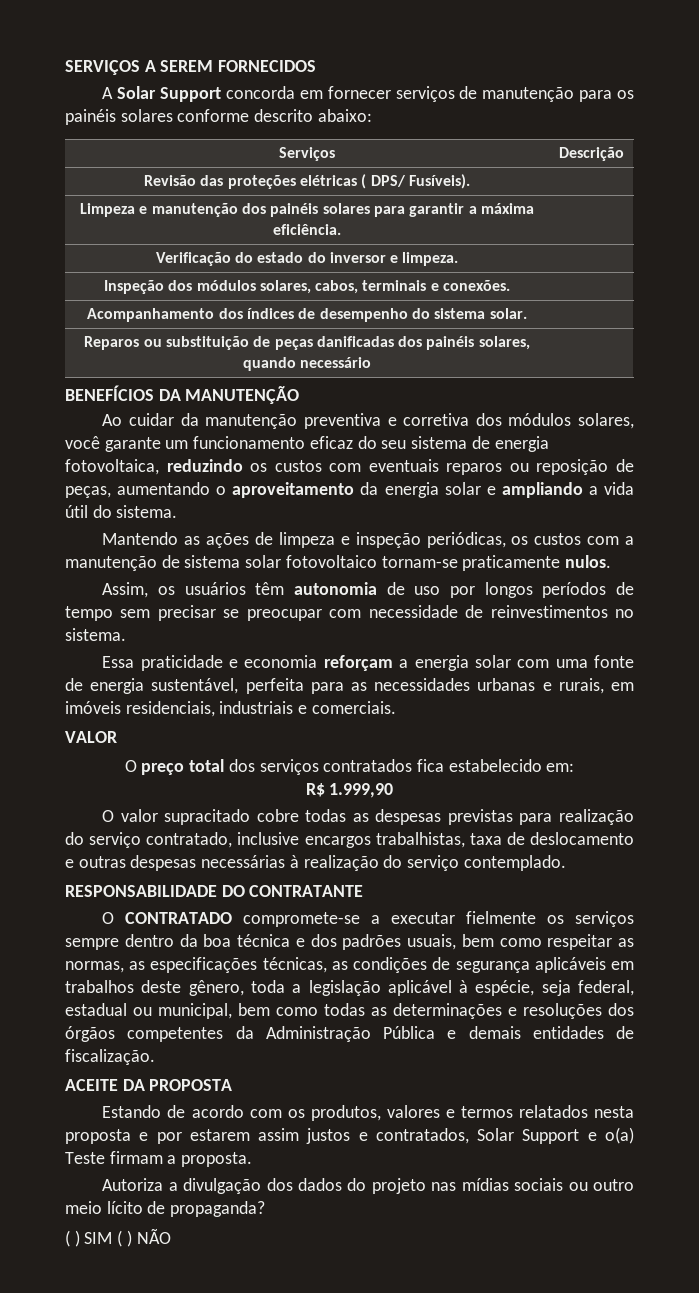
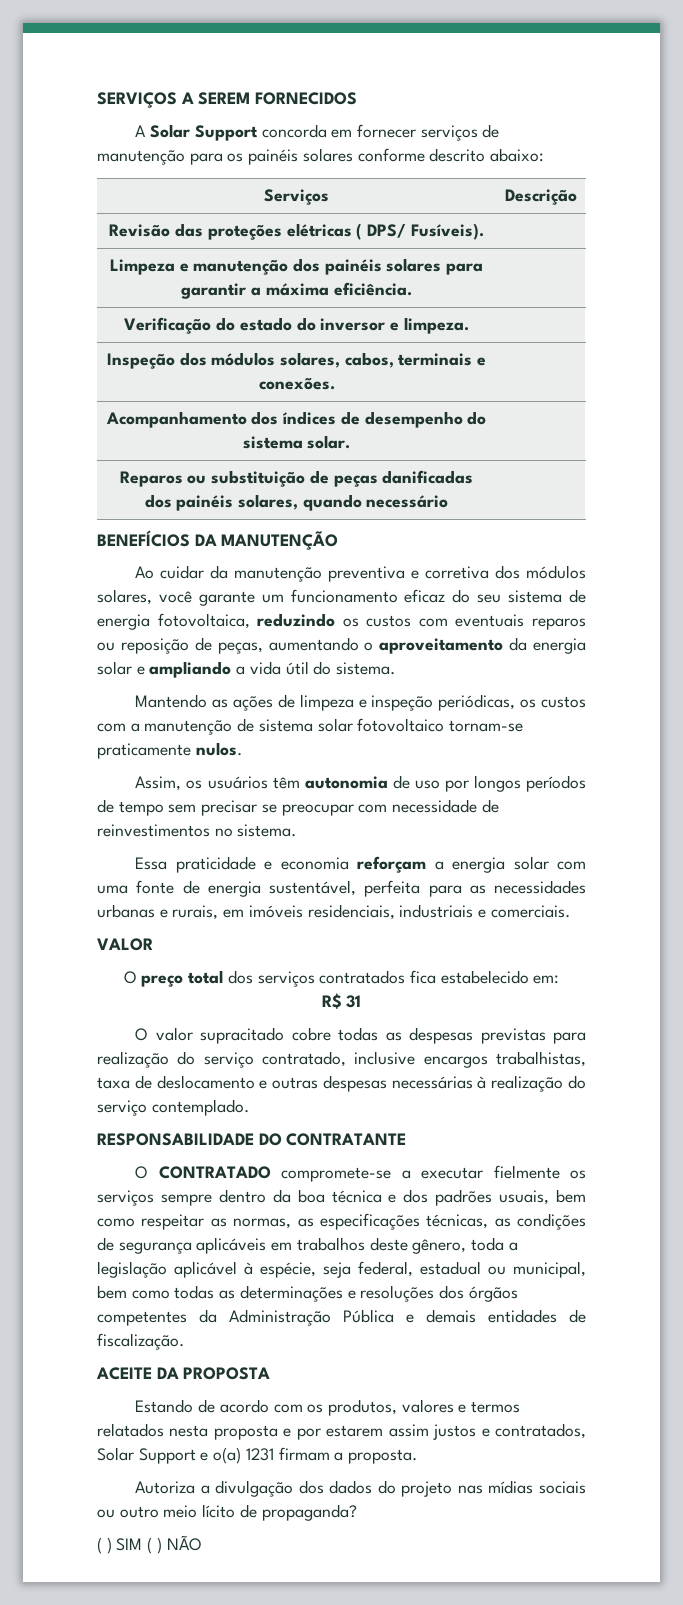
- R$ 1.999,90
+ R$ 31
- Estando de acordo com os produtos, valores e termos relatados nesta proposta e por estarem assim justos e contratados, Solar Support e o(a) Teste firmam a proposta.
+ Estando de acordo com os produtos, valores e termos relatados nesta proposta e por estarem assim justos e contratados, Solar Support e o(a) 1231 firmam a proposta.

